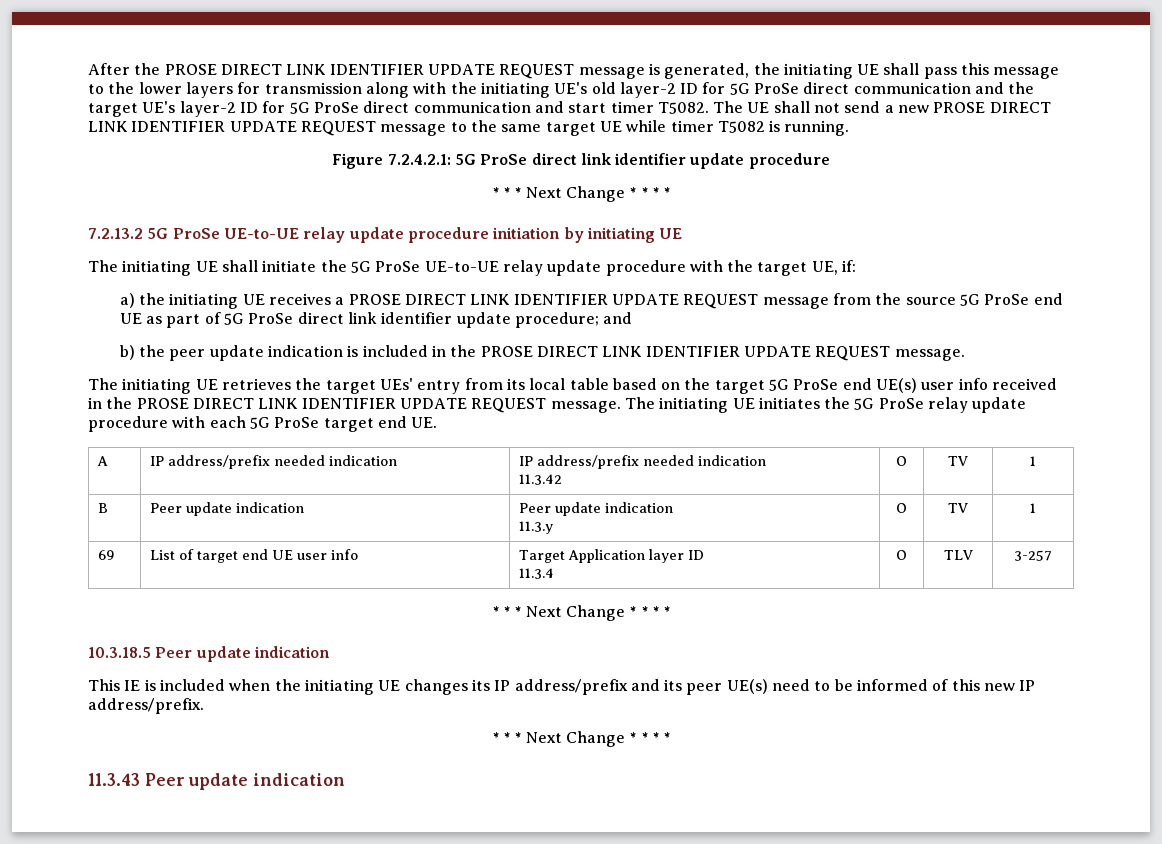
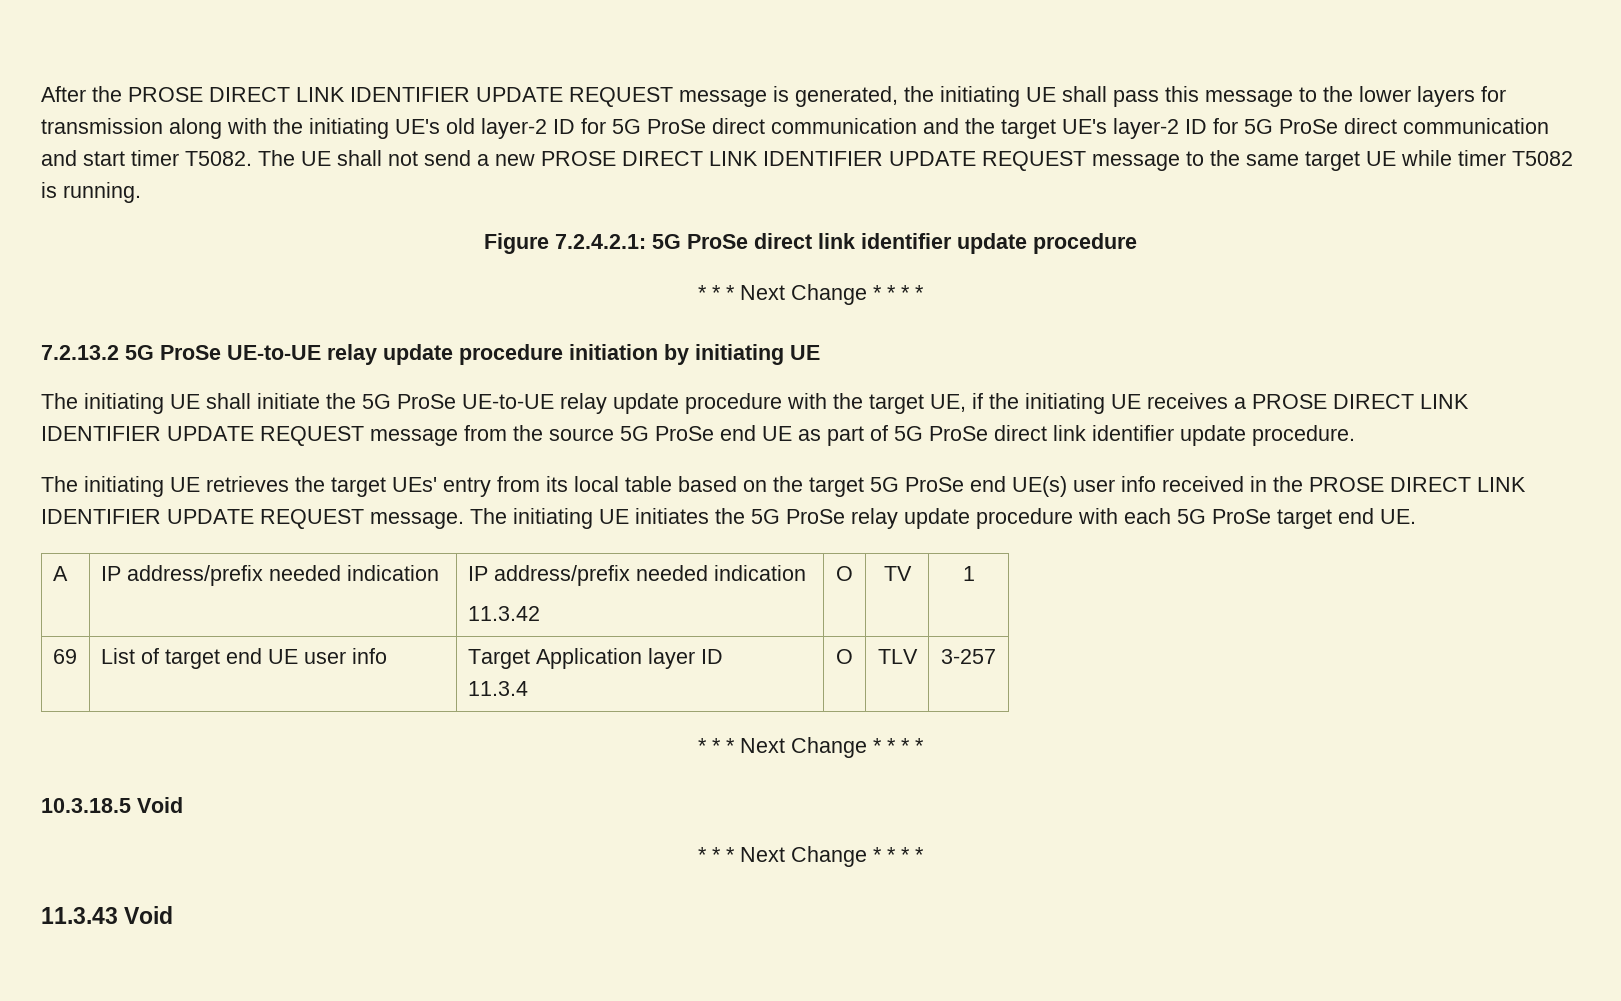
- The initiating UE shall initiate the 5G ProSe UE-to-UE relay update procedure with the target UE, if:
- a) the initiating UE receives a PROSE DIRECT LINK IDENTIFIER UPDATE REQUEST message from the source 5G ProSe end UE as part of 5G ProSe direct link identifier update procedure; and
- b) the peer update indication is included in the PROSE DIRECT LINK IDENTIFIER UPDATE REQUEST message.
+ The initiating UE shall initiate the 5G ProSe UE-to-UE relay update procedure with the target UE, if the initiating UE receives a PROSE DIRECT LINK IDENTIFIER UPDATE REQUEST message from the source 5G ProSe end UE as part of 5G ProSe direct link identifier update procedure.
- B | Peer update indication | Peer update indication
- 11.3.y | O | TV | 1
- 10.3.18.5 Peer update indication
- This IE is included when the initiating UE changes its IP address/prefix and its peer UE(s) need to be informed of this new IP address/prefix.
+ 10.3.18.5 Void
- 11.3.43 Peer update indication
+ 11.3.43 Void

